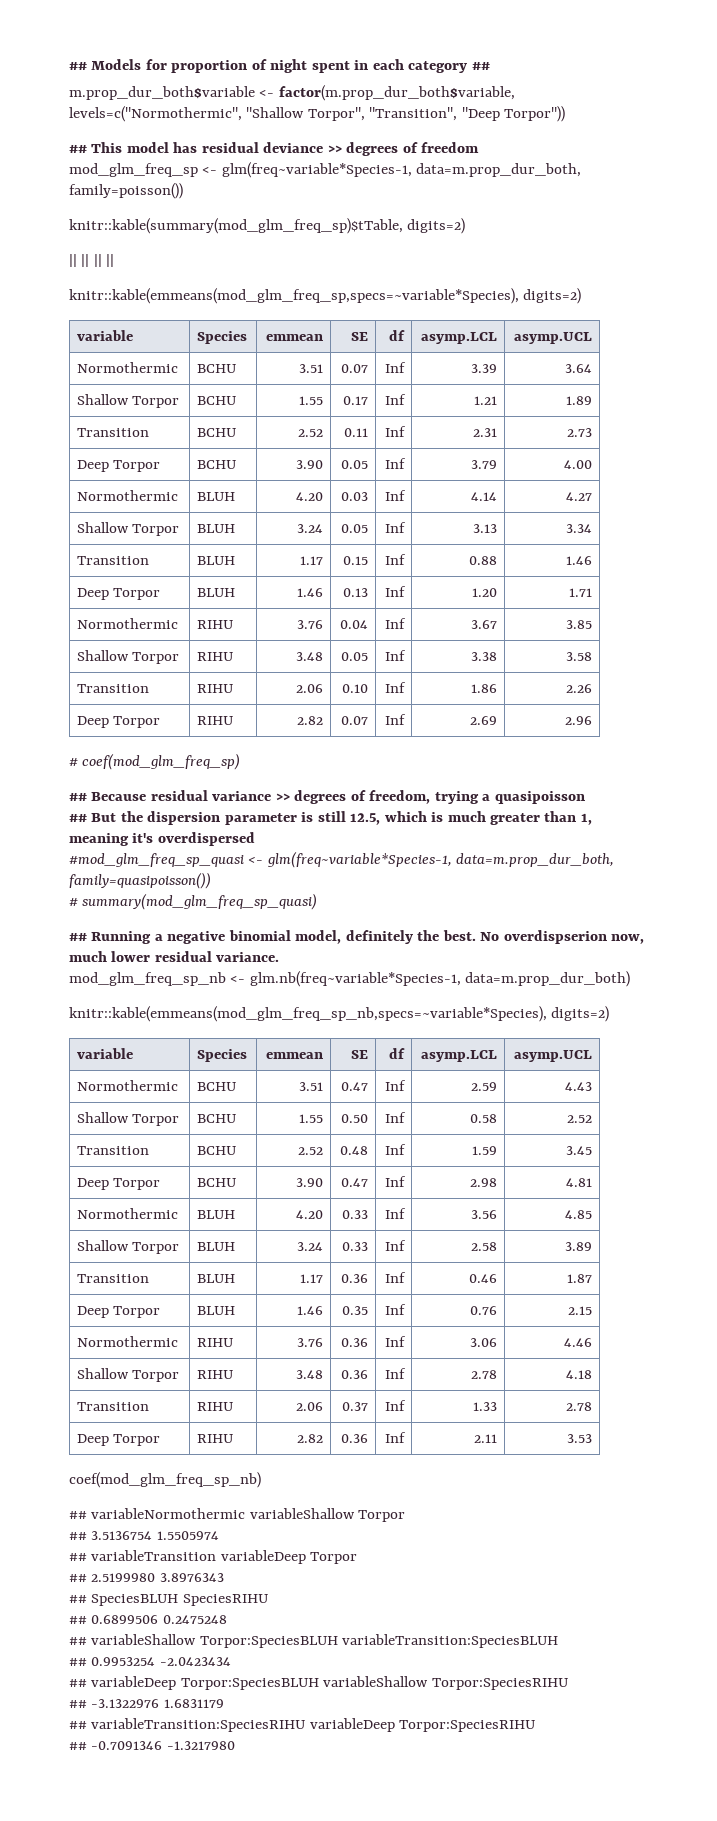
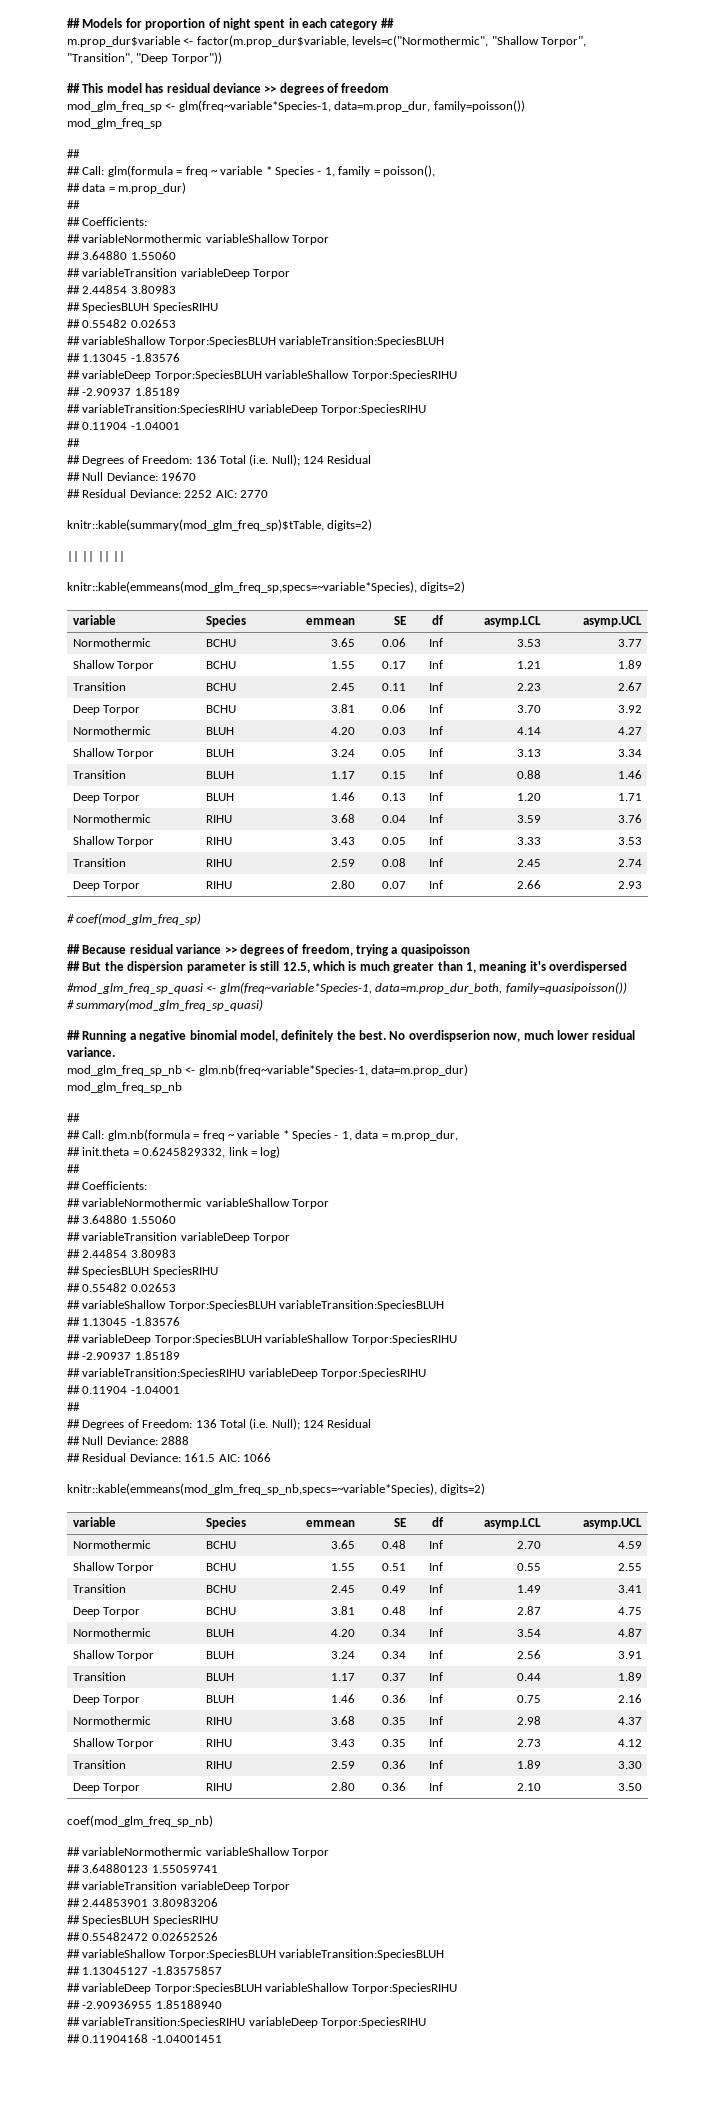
- m.prop_dur_both$variable <- factor(m.prop_dur_both$variable, levels=c("Normothermic", "Shallow Torpor", "Transition", "Deep Torpor"))
+ m.prop_dur$variable <- factor(m.prop_dur$variable, levels=c("Normothermic", "Shallow Torpor", "Transition", "Deep Torpor"))
- mod_glm_freq_sp <- glm(freq~variable*Species-1, data=m.prop_dur_both, family=poisson())
+ mod_glm_freq_sp <- glm(freq~variable*Species-1, data=m.prop_dur, family=poisson())
+ mod_glm_freq_sp
+ ##
+ ## Call: glm(formula = freq ~ variable * Species - 1, family = poisson(),
+ ## data = m.prop_dur)
+ ##
+ ## Coefficients:
+ ## variableNormothermic variableShallow Torpor
+ ## 3.64880 1.55060
+ ## variableTransition variableDeep Torpor
+ ## 2.44854 3.80983
+ ## SpeciesBLUH SpeciesRIHU
+ ## 0.55482 0.02653
+ ## variableShallow Torpor:SpeciesBLUH variableTransition:SpeciesBLUH
+ ## 1.13045 -1.83576
+ ## variableDeep Torpor:SpeciesBLUH variableShallow Torpor:SpeciesRIHU
+ ## -2.90937 1.85189
+ ## variableTransition:SpeciesRIHU variableDeep Torpor:SpeciesRIHU
+ ## 0.11904 -1.04001
+ ##
+ ## Degrees of Freedom: 136 Total (i.e. Null); 124 Residual
+ ## Null Deviance: 19670
+ ## Residual Deviance: 2252 AIC: 2770
- Normothermic | BCHU | 3.51 | 0.07 | Inf | 3.39 | 3.64
+ Normothermic | BCHU | 3.65 | 0.06 | Inf | 3.53 | 3.77
- Transition | BCHU | 2.52 | 0.11 | Inf | 2.31 | 2.73
- Deep Torpor | BCHU | 3.90 | 0.05 | Inf | 3.79 | 4.00
+ Transition | BCHU | 2.45 | 0.11 | Inf | 2.23 | 2.67
+ Deep Torpor | BCHU | 3.81 | 0.06 | Inf | 3.70 | 3.92
- Normothermic | RIHU | 3.76 | 0.04 | Inf | 3.67 | 3.85
- Shallow Torpor | RIHU | 3.48 | 0.05 | Inf | 3.38 | 3.58
- Transition | RIHU | 2.06 | 0.10 | Inf | 1.86 | 2.26
- Deep Torpor | RIHU | 2.82 | 0.07 | Inf | 2.69 | 2.96
+ Normothermic | RIHU | 3.68 | 0.04 | Inf | 3.59 | 3.76
+ Shallow Torpor | RIHU | 3.43 | 0.05 | Inf | 3.33 | 3.53
+ Transition | RIHU | 2.59 | 0.08 | Inf | 2.45 | 2.74
+ Deep Torpor | RIHU | 2.80 | 0.07 | Inf | 2.66 | 2.93
- mod_glm_freq_sp_nb <- glm.nb(freq~variable*Species-1, data=m.prop_dur_both)
+ mod_glm_freq_sp_nb <- glm.nb(freq~variable*Species-1, data=m.prop_dur)
+ mod_glm_freq_sp_nb
+ ##
+ ## Call: glm.nb(formula = freq ~ variable * Species - 1, data = m.prop_dur,
+ ## init.theta = 0.6245829332, link = log)
+ ##
+ ## Coefficients:
+ ## variableNormothermic variableShallow Torpor
+ ## 3.64880 1.55060
+ ## variableTransition variableDeep Torpor
+ ## 2.44854 3.80983
+ ## SpeciesBLUH SpeciesRIHU
+ ## 0.55482 0.02653
+ ## variableShallow Torpor:SpeciesBLUH variableTransition:SpeciesBLUH
+ ## 1.13045 -1.83576
+ ## variableDeep Torpor:SpeciesBLUH variableShallow Torpor:SpeciesRIHU
+ ## -2.90937 1.85189
+ ## variableTransition:SpeciesRIHU variableDeep Torpor:SpeciesRIHU
+ ## 0.11904 -1.04001
+ ##
+ ## Degrees of Freedom: 136 Total (i.e. Null); 124 Residual
+ ## Null Deviance: 2888
+ ## Residual Deviance: 161.5 AIC: 1066
- Normothermic | BCHU | 3.51 | 0.47 | Inf | 2.59 | 4.43
- Shallow Torpor | BCHU | 1.55 | 0.50 | Inf | 0.58 | 2.52
- Transition | BCHU | 2.52 | 0.48 | Inf | 1.59 | 3.45
- Deep Torpor | BCHU | 3.90 | 0.47 | Inf | 2.98 | 4.81
- Normothermic | BLUH | 4.20 | 0.33 | Inf | 3.56 | 4.85
- Shallow Torpor | BLUH | 3.24 | 0.33 | Inf | 2.58 | 3.89
- Transition | BLUH | 1.17 | 0.36 | Inf | 0.46 | 1.87
- Deep Torpor | BLUH | 1.46 | 0.35 | Inf | 0.76 | 2.15
- Normothermic | RIHU | 3.76 | 0.36 | Inf | 3.06 | 4.46
- Shallow Torpor | RIHU | 3.48 | 0.36 | Inf | 2.78 | 4.18
- Transition | RIHU | 2.06 | 0.37 | Inf | 1.33 | 2.78
- Deep Torpor | RIHU | 2.82 | 0.36 | Inf | 2.11 | 3.53
+ Normothermic | BCHU | 3.65 | 0.48 | Inf | 2.70 | 4.59
+ Shallow Torpor | BCHU | 1.55 | 0.51 | Inf | 0.55 | 2.55
+ Transition | BCHU | 2.45 | 0.49 | Inf | 1.49 | 3.41
+ Deep Torpor | BCHU | 3.81 | 0.48 | Inf | 2.87 | 4.75
+ Normothermic | BLUH | 4.20 | 0.34 | Inf | 3.54 | 4.87
+ Shallow Torpor | BLUH | 3.24 | 0.34 | Inf | 2.56 | 3.91
+ Transition | BLUH | 1.17 | 0.37 | Inf | 0.44 | 1.89
+ Deep Torpor | BLUH | 1.46 | 0.36 | Inf | 0.75 | 2.16
+ Normothermic | RIHU | 3.68 | 0.35 | Inf | 2.98 | 4.37
+ Shallow Torpor | RIHU | 3.43 | 0.35 | Inf | 2.73 | 4.12
+ Transition | RIHU | 2.59 | 0.36 | Inf | 1.89 | 3.30
+ Deep Torpor | RIHU | 2.80 | 0.36 | Inf | 2.10 | 3.50
- ## 3.5136754 1.5505974
+ ## 3.64880123 1.55059741
  ## variableTransition variableDeep Torpor
- ## 2.5199980 3.8976343
+ ## 2.44853901 3.80983206
  ## SpeciesBLUH SpeciesRIHU
- ## 0.6899506 0.2475248
+ ## 0.55482472 0.02652526
  ## variableShallow Torpor:SpeciesBLUH variableTransition:SpeciesBLUH
- ## 0.9953254 -2.0423434
+ ## 1.13045127 -1.83575857
  ## variableDeep Torpor:SpeciesBLUH variableShallow Torpor:SpeciesRIHU
- ## -3.1322976 1.6831179
+ ## -2.90936955 1.85188940
  ## variableTransition:SpeciesRIHU variableDeep Torpor:SpeciesRIHU
- ## -0.7091346 -1.3217980
+ ## 0.11904168 -1.04001451

